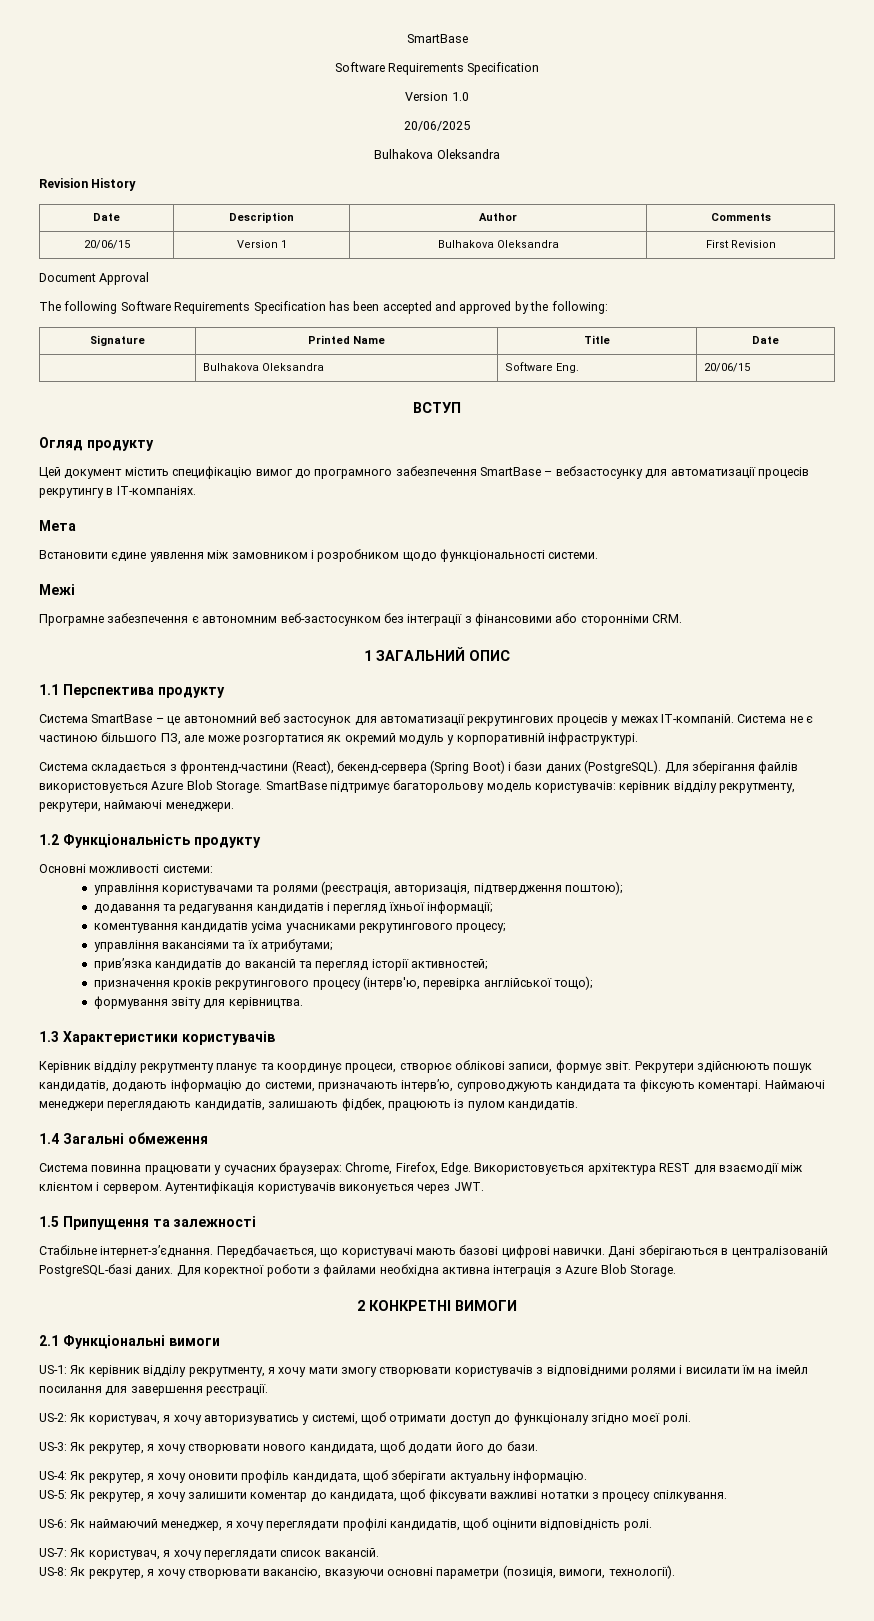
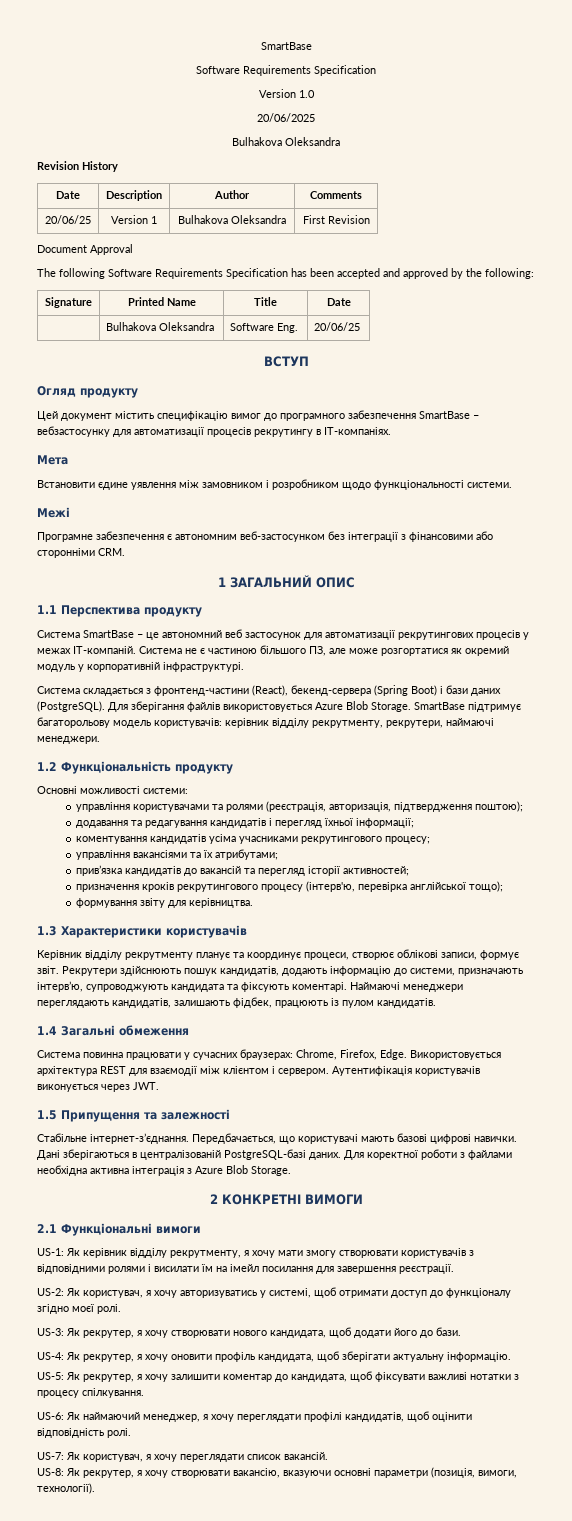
- 20/06/15 | Version 1 | Bulhakova Oleksandra | First Revision
+ 20/06/25 | Version 1 | Bulhakova Oleksandra | First Revision
- | Bulhakova Oleksandra | Software Eng. | 20/06/15
+ | Bulhakova Oleksandra | Software Eng. | 20/06/25

